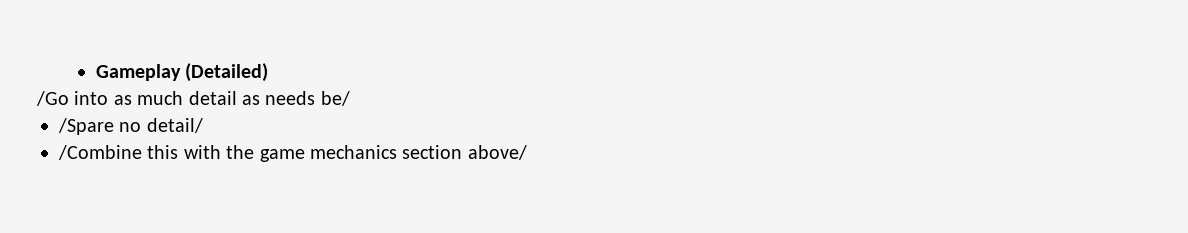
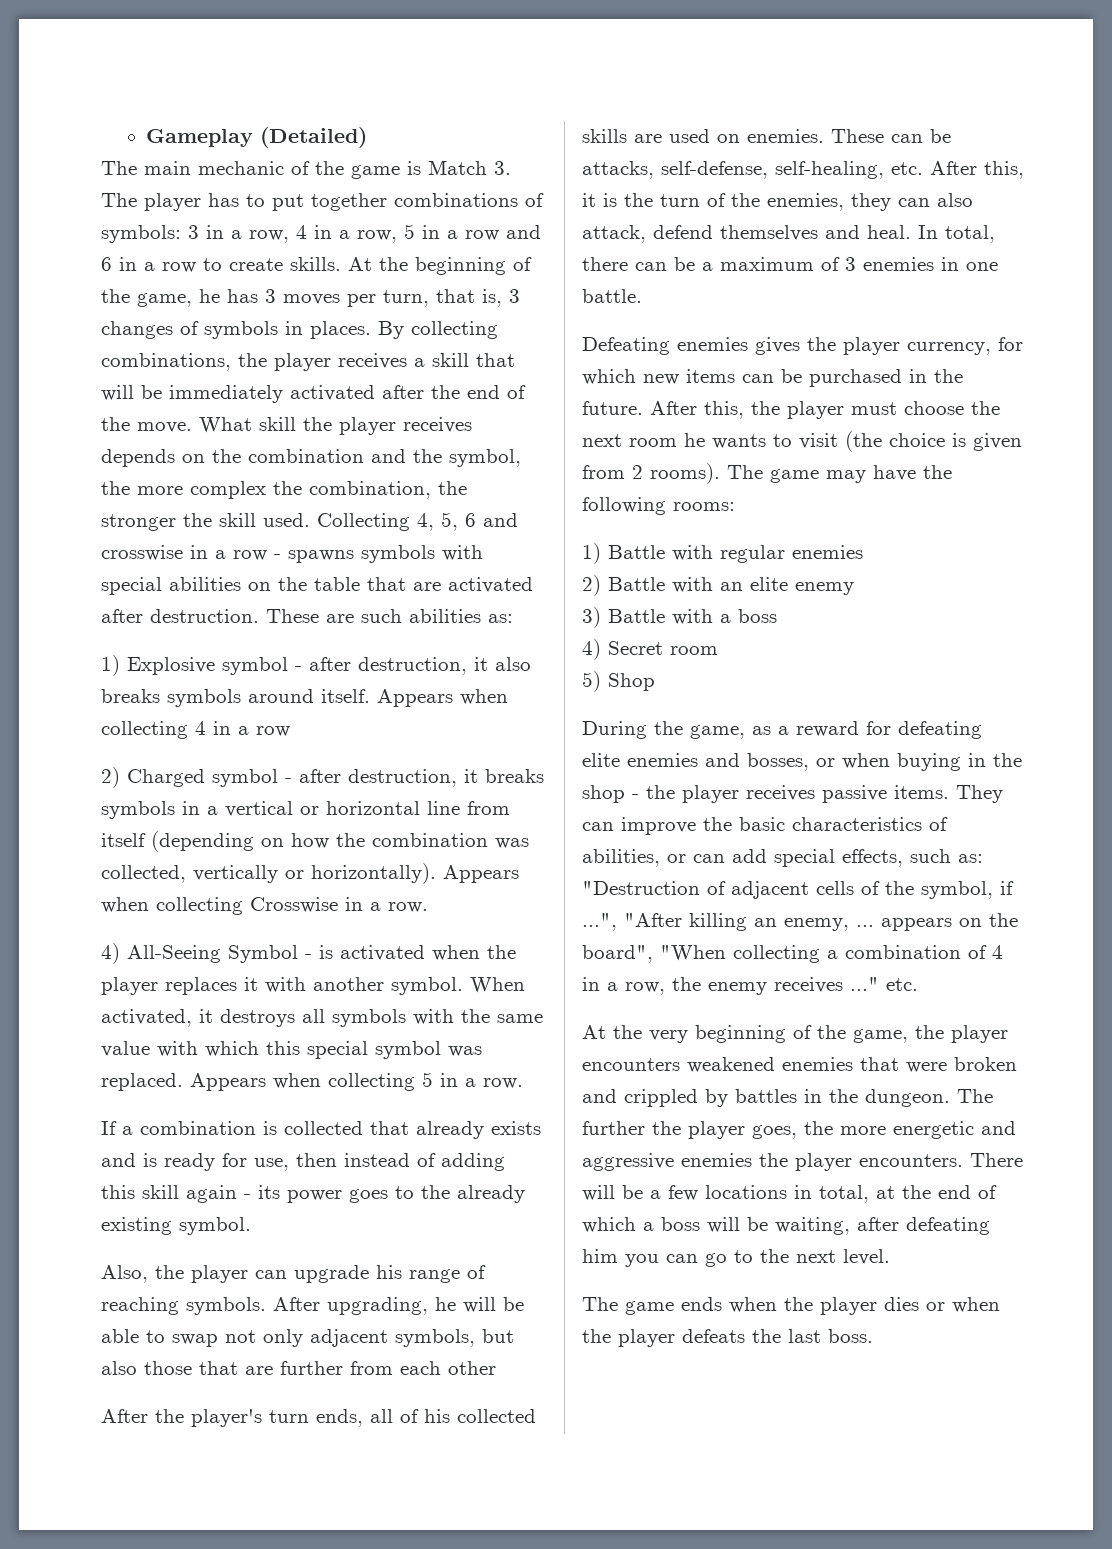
- /Go into as much detail as needs be/
- /Spare no detail/
- /Combine this with the game mechanics section above/
+ The main mechanic of the game is Match 3. The player has to put together combinations of symbols: 3 in a row, 4 in a row, 5 in a row and 6 in a row to create skills. At the beginning of the game, he has 3 moves per turn, that is, 3 changes of symbols in places. By collecting combinations, the player receives a skill that will be immediately activated after the end of the move. What skill the player receives depends on the combination and the symbol, the more complex the combination, the stronger the skill used. Collecting 4, 5, 6 and crosswise in a row - spawns symbols with special abilities on the table that are activated after destruction. These are such abilities as:
+ 1) Explosive symbol - after destruction, it also breaks symbols around itself. Appears when collecting 4 in a row
+ 2) Charged symbol - after destruction, it breaks symbols in a vertical or horizontal line from itself (depending on how the combination was collected, vertically or horizontally). Appears when collecting Crosswise in a row.
+ 4) All-Seeing Symbol - is activated when the player replaces it with another symbol. When activated, it destroys all symbols with the same value with which this special symbol was replaced. Appears when collecting 5 in a row.
+ If a combination is collected that already exists and is ready for use, then instead of adding this skill again - its power goes to the already existing symbol.
+ Also, the player can upgrade his range of reaching symbols. After upgrading, he will be able to swap not only adjacent symbols, but also those that are further from each other
+ After the player's turn ends, all of his collected skills are used on enemies. These can be attacks, self-defense, self-healing, etc. After this, it is the turn of the enemies, they can also attack, defend themselves and heal. In total, there can be a maximum of 3 enemies in one battle.
+ Defeating enemies gives the player currency, for which new items can be purchased in the future. After this, the player must choose the next room he wants to visit (the choice is given from 2 rooms). The game may have the following rooms:
+ 1) Battle with regular enemies
+ 2) Battle with an elite enemy
+ 3) Battle with a boss
+ 4) Secret room
+ 5) Shop
+ During the game, as a reward for defeating elite enemies and bosses, or when buying in the shop - the player receives passive items. They can improve the basic characteristics of abilities, or can add special effects, such as: "Destruction of adjacent cells of the symbol, if ...", "After killing an enemy, ... appears on the board", "When collecting a combination of 4 in a row, the enemy receives ..." etc.
+ At the very beginning of the game, the player encounters weakened enemies that were broken and crippled by battles in the dungeon. The further the player goes, the more energetic and aggressive enemies the player encounters. There will be a few locations in total, at the end of which a boss will be waiting, after defeating him you can go to the next level.
+ The game ends when the player dies or when the player defeats the last boss.

